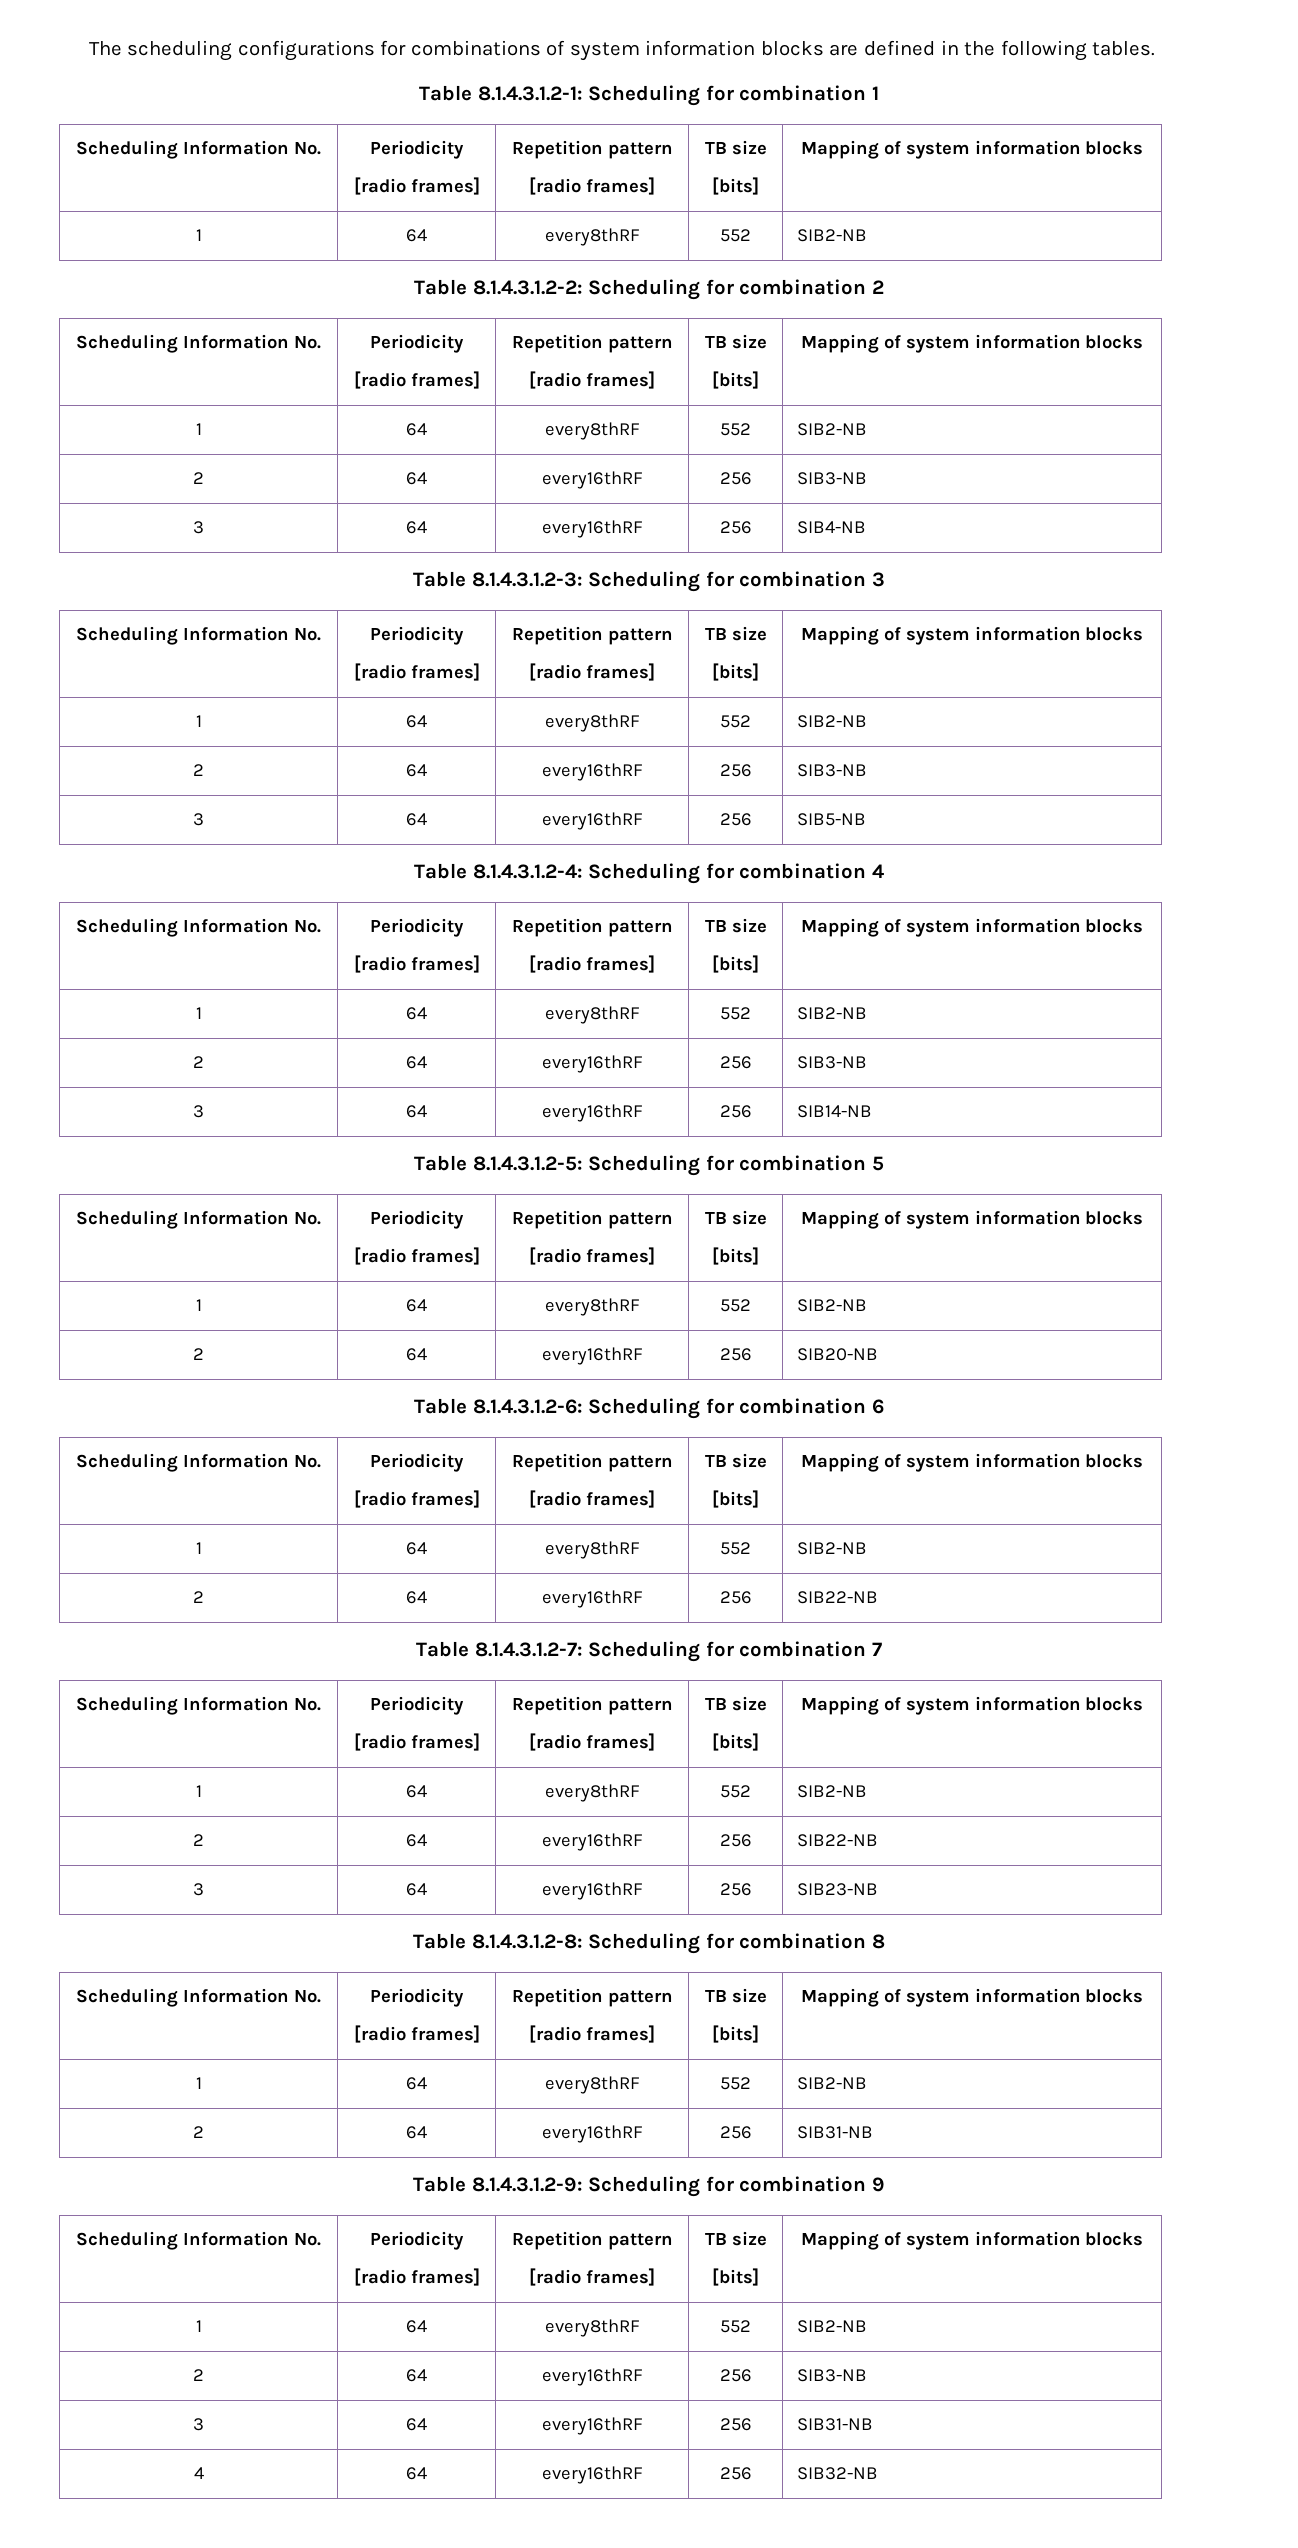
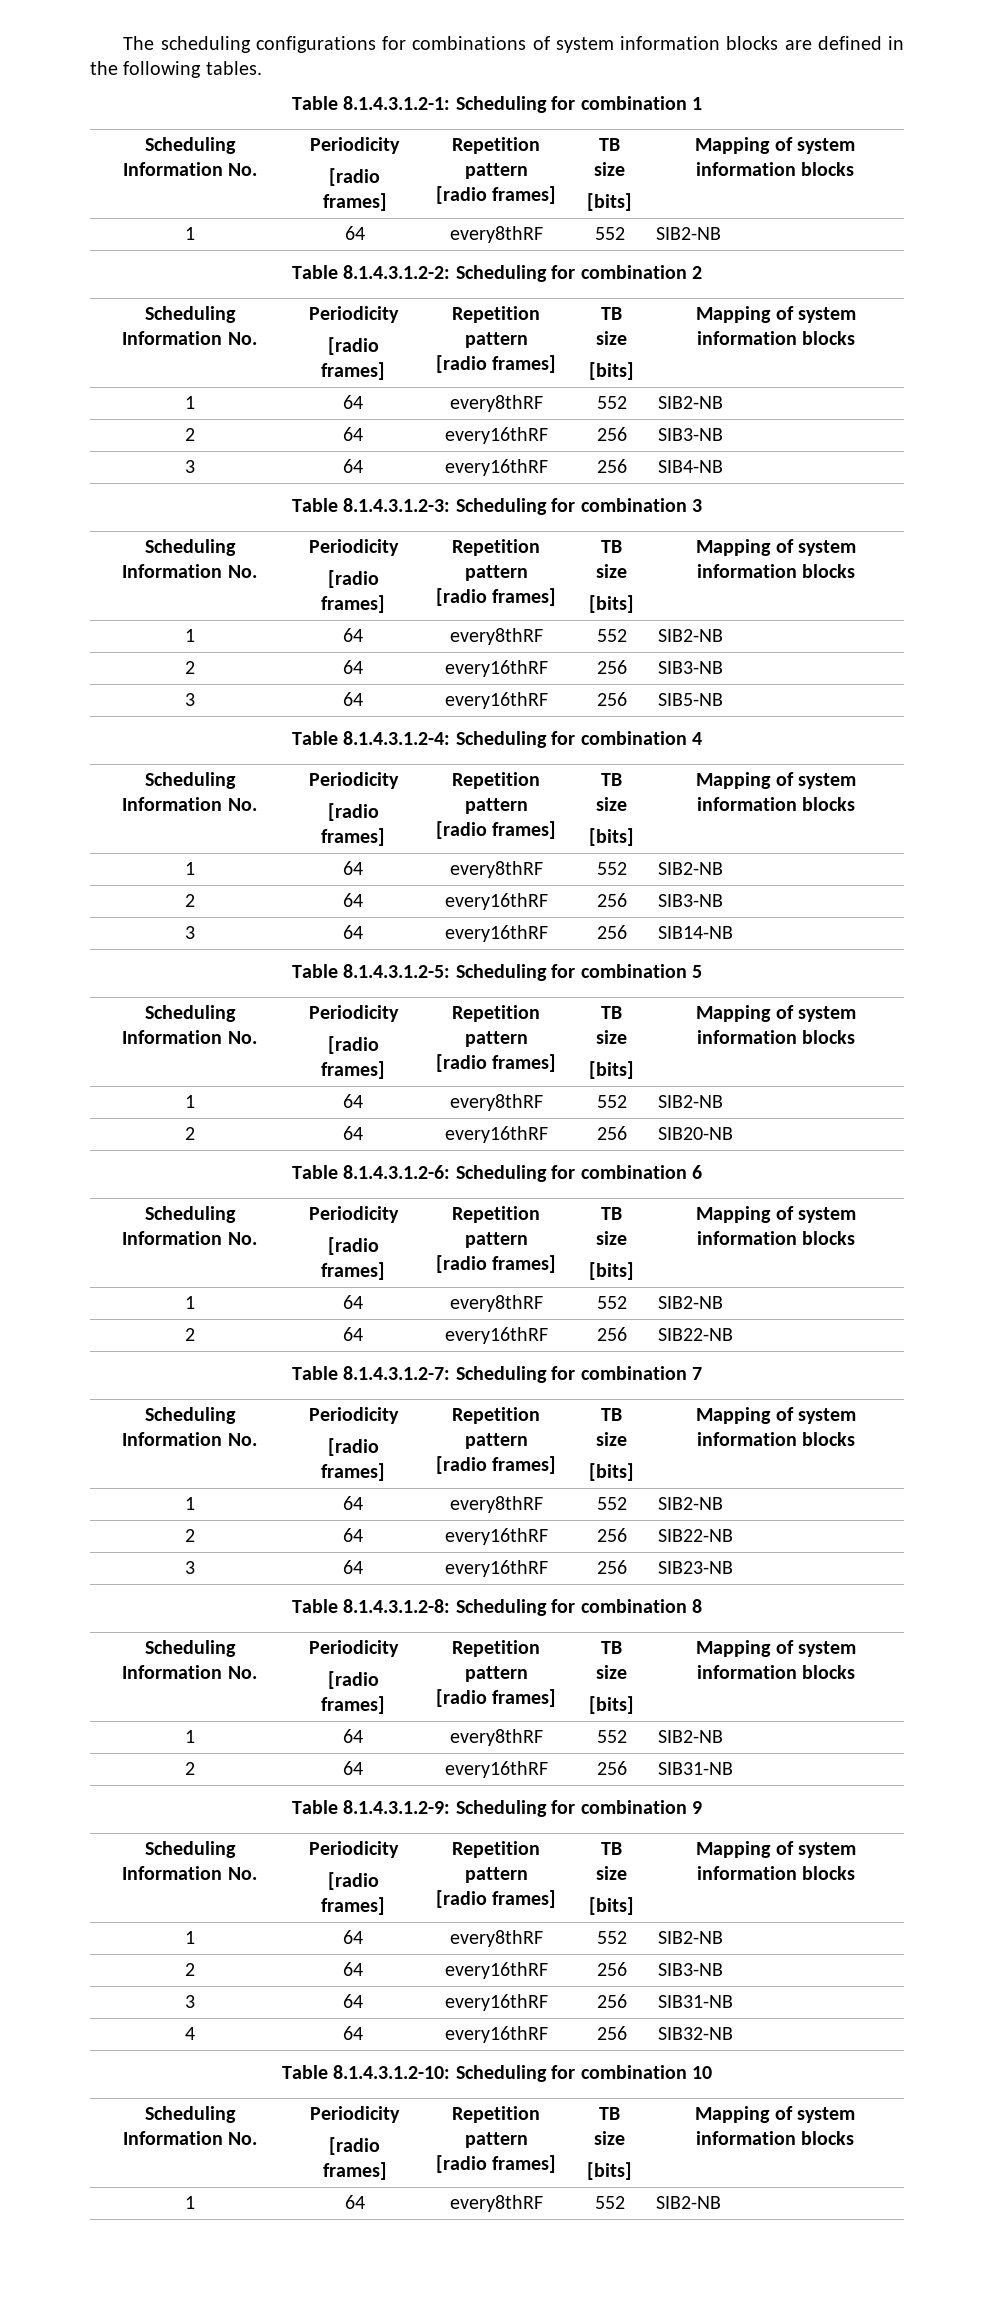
+ Table 8.1.4.3.1.2-10: Scheduling for combination 10
+ Scheduling Information No. | Periodicity
+ [radio frames] | Repetition pattern
+ [radio frames] | TB size
+ [bits] | Mapping of system information blocks
+ 1 | 64 | every8thRF | 552 | SIB2-NB

